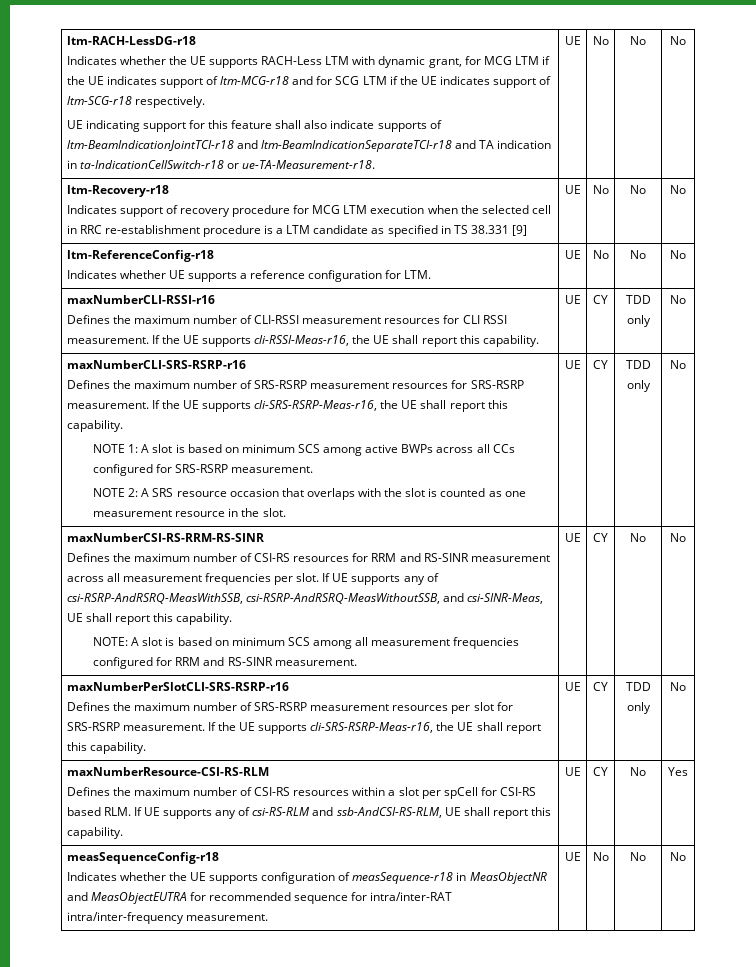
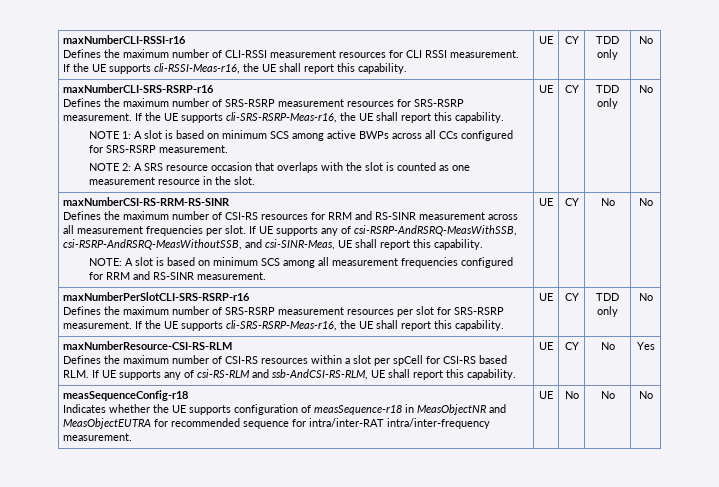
- ltm-RACH-LessDG-r18
- Indicates whether the UE supports RACH-Less LTM with dynamic grant, for MCG LTM if the UE indicates support of ltm-MCG-r18 and for SCG LTM if the UE indicates support of ltm-SCG-r18 respectively.
- UE indicating support for this feature shall also indicate supports of ltm-BeamIndicationJointTCI-r18 and ltm-BeamIndicationSeparateTCI-r18 and TA indication in ta-IndicationCellSwitch-r18 or ue-TA-Measurement-r18. | UE | No | No | No
- ltm-Recovery-r18
- Indicates support of recovery procedure for MCG LTM execution when the selected cell in RRC re-establishment procedure is a LTM candidate as specified in TS 38.331 [9] | UE | No | No | No
- ltm-ReferenceConfig-r18
- Indicates whether UE supports a reference configuration for LTM. | UE | No | No | No

